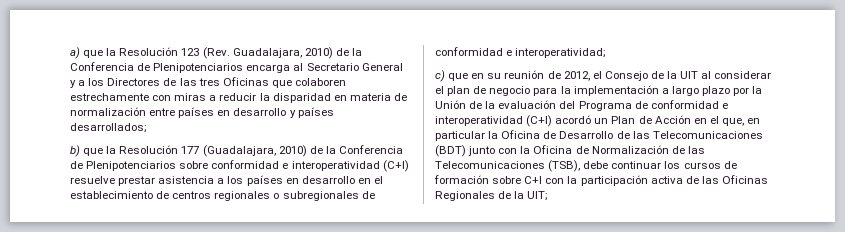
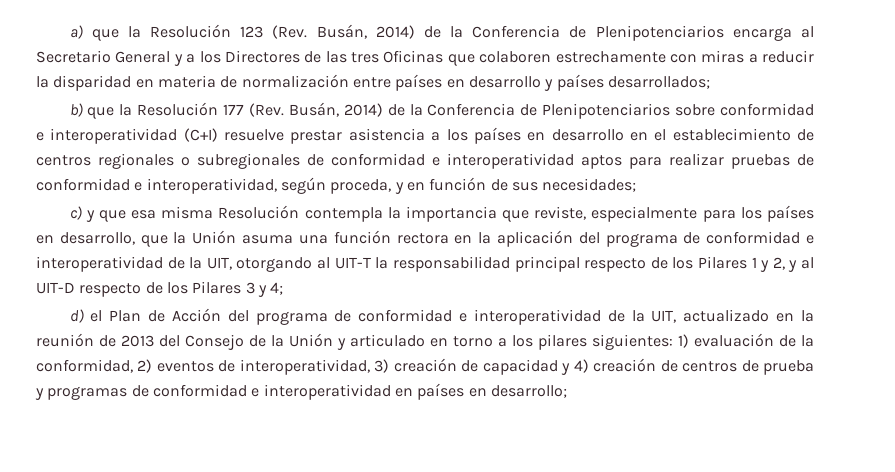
- a) que la Resolución 123 (Rev. Guadalajara, 2010) de la Conferencia de Plenipotenciarios encarga al Secretario General y a los Directores de las tres Oficinas que colaboren estrechamente con miras a reducir la disparidad en materia de normalización entre países en desarrollo y países desarrollados;
+ a) que la Resolución 123 (Rev. Busán, 2014) de la Conferencia de Plenipotenciarios encarga al Secretario General y a los Directores de las tres Oficinas que colaboren estrechamente con miras a reducir la disparidad en materia de normalización entre países en desarrollo y países desarrollados;
- b) que la Resolución 177 (Guadalajara, 2010) de la Conferencia de Plenipotenciarios sobre conformidad e interoperatividad (C+I) resuelve prestar asistencia a los países en desarrollo en el establecimiento de centros regionales o subregionales de conformidad e interoperatividad;
- c) que en su reunión de 2012, el Consejo de la UIT al considerar el plan de negocio para la implementación a largo plazo por la Unión de la evaluación del Programa de conformidad e interoperatividad (C+I) acordó un Plan de Acción en el que, en particular la Oficina de Desarrollo de las Telecomunicaciones (BDT) junto con la Oficina de Normalización de las Telecomunicaciones (TSB), debe continuar los cursos de formación sobre C+I con la participación activa de las Oficinas Regionales de la UIT;
+ b) que la Resolución 177 (Rev. Busán, 2014) de la Conferencia de Plenipotenciarios sobre conformidad e interoperatividad (C+I) resuelve prestar asistencia a los países en desarrollo en el establecimiento de centros regionales o subregionales de conformidad e interoperatividad aptos para realizar pruebas de conformidad e interoperatividad, según proceda, y en función de sus necesidades;
+ c) y que esa misma Resolución contempla la importancia que reviste, especialmente para los países en desarrollo, que la Unión asuma una función rectora en la aplicación del programa de conformidad e interoperatividad de la UIT, otorgando al UIT-T la responsabilidad principal respecto de los Pilares 1 y 2, y al UIT-D respecto de los Pilares 3 y 4;
+ d) el Plan de Acción del programa de conformidad e interoperatividad de la UIT, actualizado en la reunión de 2013 del Consejo de la Unión y articulado en torno a los pilares siguientes: 1) evaluación de la conformidad, 2) eventos de interoperatividad, 3) creación de capacidad y 4) creación de centros de prueba y programas de conformidad e interoperatividad en países en desarrollo;

